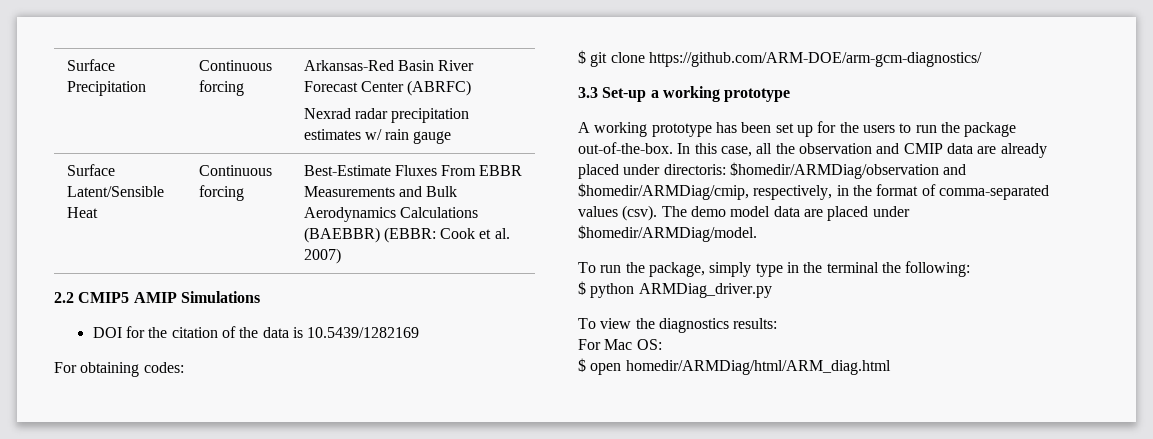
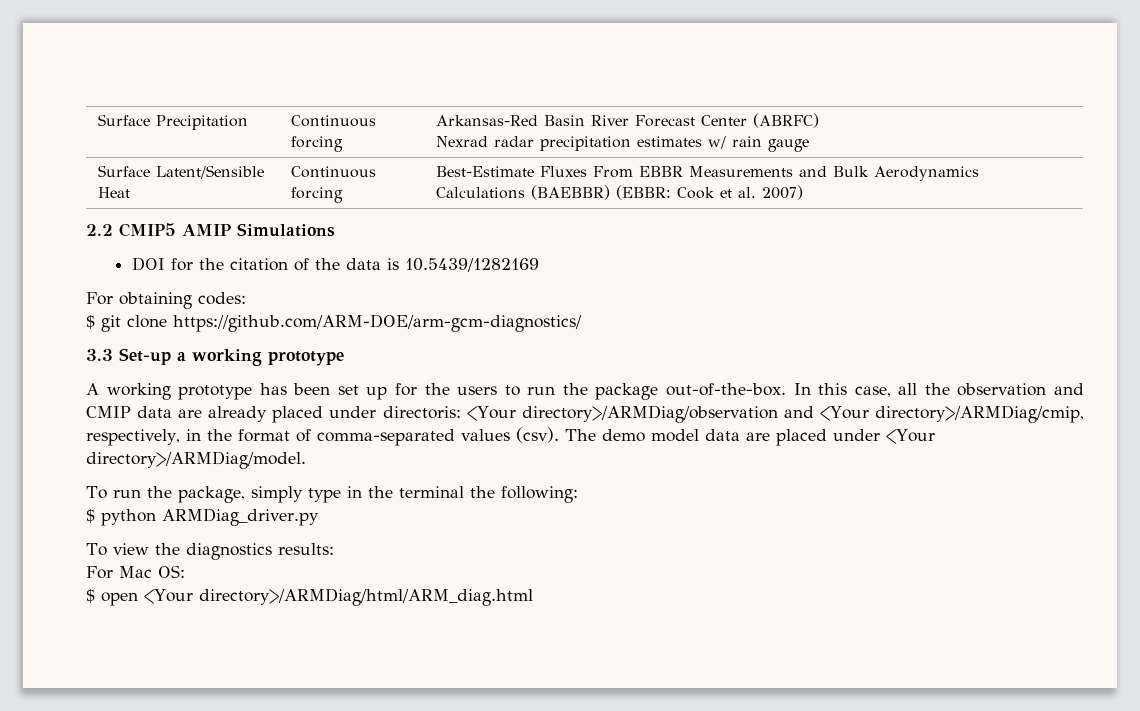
- In this case, all the observation and CMIP data are already placed under directoris: $homedir/ARMDiag/observation and $homedir/ARMDiag/cmip, respectively, in the format of comma-separated values (csv).
+ In this case, all the observation and CMIP data are already placed under directoris: <Your directory>/ARMDiag/observation and <Your directory>/ARMDiag/cmip, respectively, in the format of comma-separated values (csv).
- The demo model data are placed under $homedir/ARMDiag/model.
+ The demo model data are placed under <Your directory>/ARMDiag/model.
- $ open homedir/ARMDiag/html/ARM_diag.html
+ $ open <Your directory>/ARMDiag/html/ARM_diag.html

